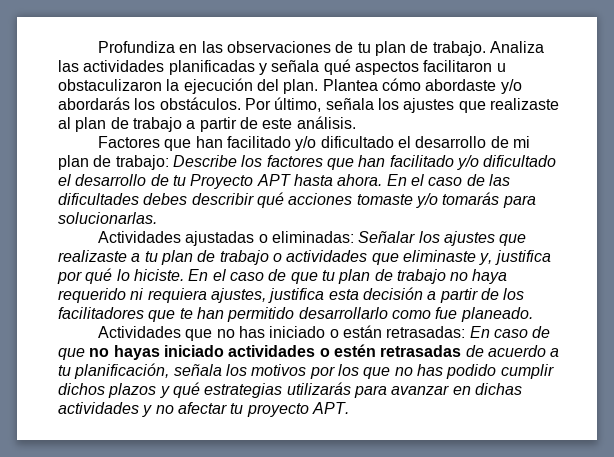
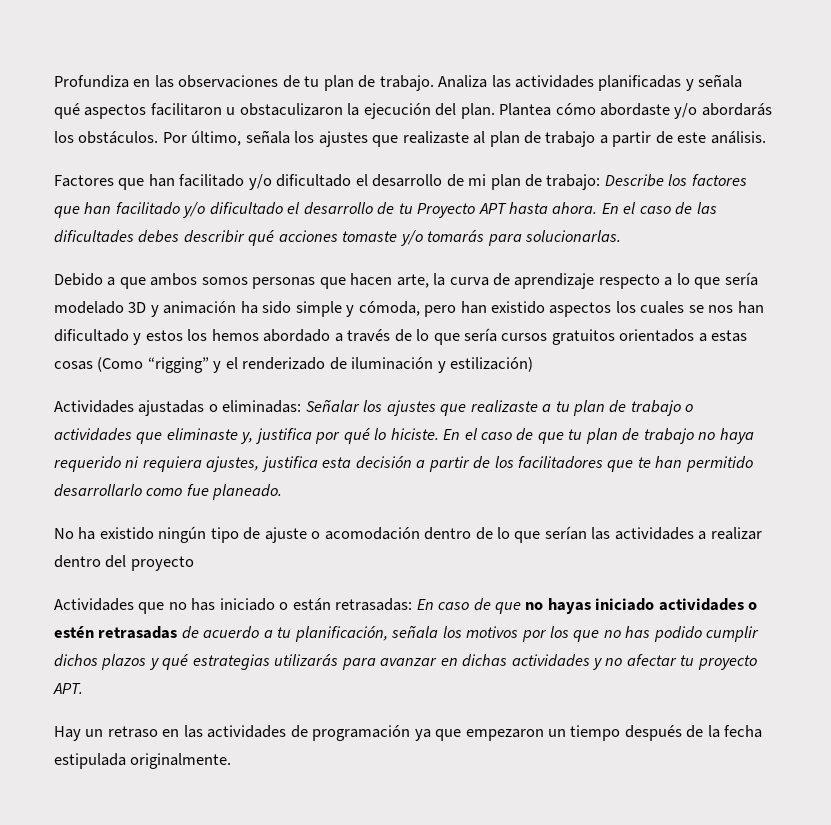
+ Debido a que ambos somos personas que hacen arte, la curva de aprendizaje respecto a lo que sería modelado 3D y animación ha sido simple y cómoda, pero han existido aspectos los cuales se nos han dificultado y estos los hemos abordado a través de lo que sería cursos gratuitos orientados a estas cosas (Como “rigging” y el renderizado de iluminación y estilización)
+ No ha existido ningún tipo de ajuste o acomodación dentro de lo que serían las actividades a realizar dentro del proyecto
+ Hay un retraso en las actividades de programación ya que empezaron un tiempo después de la fecha estipulada originalmente.

